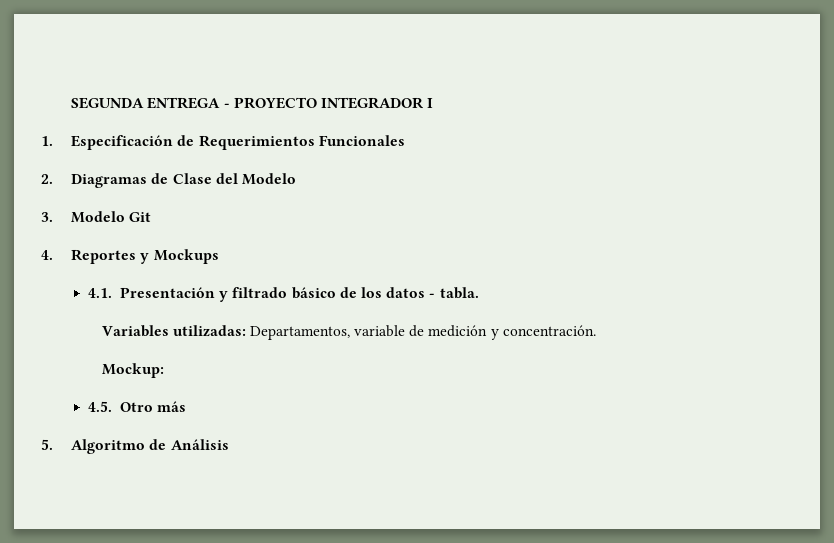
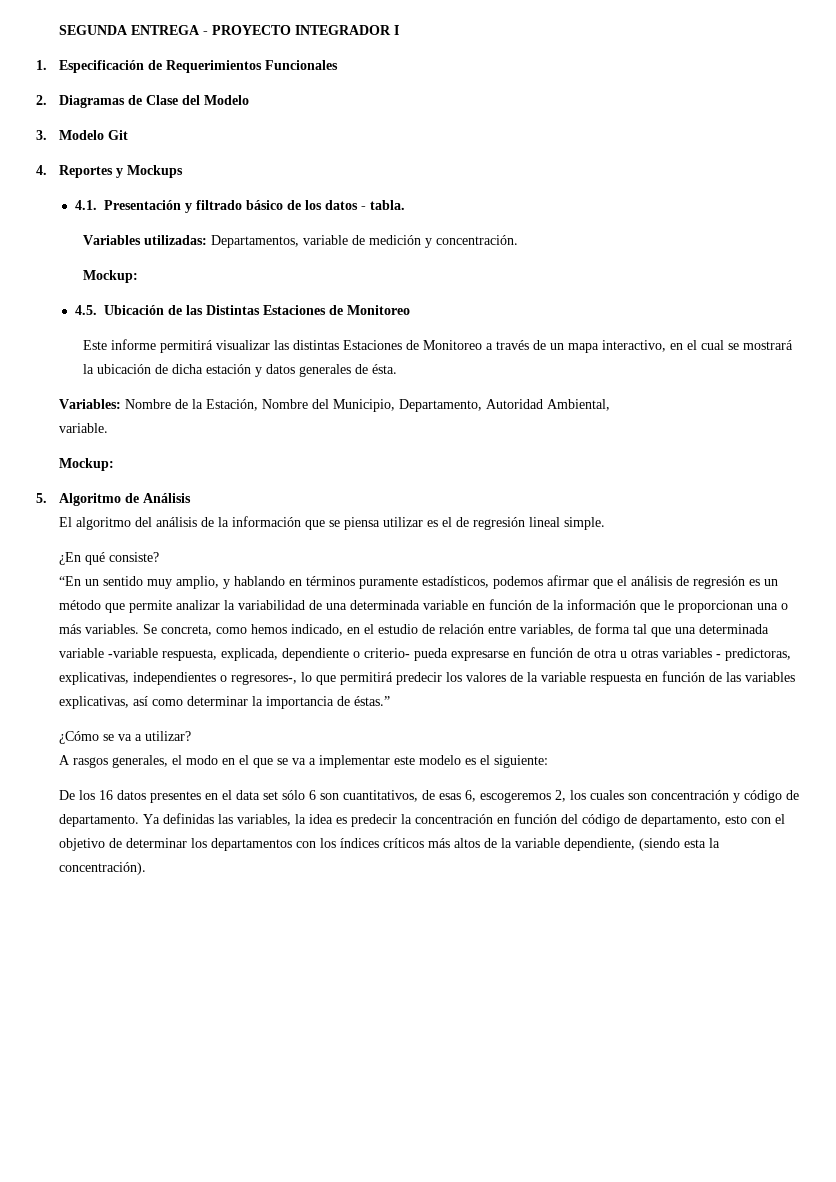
- 4.5. Otro más
+ 4.5. Ubicación de las Distintas Estaciones de Monitoreo
+ Este informe permitirá visualizar las distintas Estaciones de Monitoreo a través de un mapa interactivo, en el cual se mostrará la ubicación de dicha estación y datos generales de ésta.
+ Variables: Nombre de la Estación, Nombre del Municipio, Departamento, Autoridad Ambiental,
+ variable.
+ Mockup:
  5. Algoritmo de Análisis
+ El algoritmo del análisis de la información que se piensa utilizar es el de regresión lineal simple.
+ ¿En qué consiste?
+ “En un sentido muy amplio, y hablando en términos puramente estadísticos, podemos afirmar que el análisis de regresión es un método que permite analizar la variabilidad de una determinada variable en función de la información que le proporcionan una o más variables. Se concreta, como hemos indicado, en el estudio de relación entre variables, de forma tal que una determinada variable -variable respuesta, explicada, dependiente o criterio- pueda expresarse en función de otra u otras variables - predictoras, explicativas, independientes o regresores-, lo que permitirá predecir los valores de la variable respuesta en función de las variables explicativas, así como determinar la importancia de éstas.”
+ ¿Cómo se va a utilizar?
+ A rasgos generales, el modo en el que se va a implementar este modelo es el siguiente:
+ De los 16 datos presentes en el data set sólo 6 son cuantitativos, de esas 6, escogeremos 2, los cuales son concentración y código de departamento. Ya definidas las variables, la idea es predecir la concentración en función del código de departamento, esto con el objetivo de determinar los departamentos con los índices críticos más altos de la variable dependiente, (siendo esta la concentración).

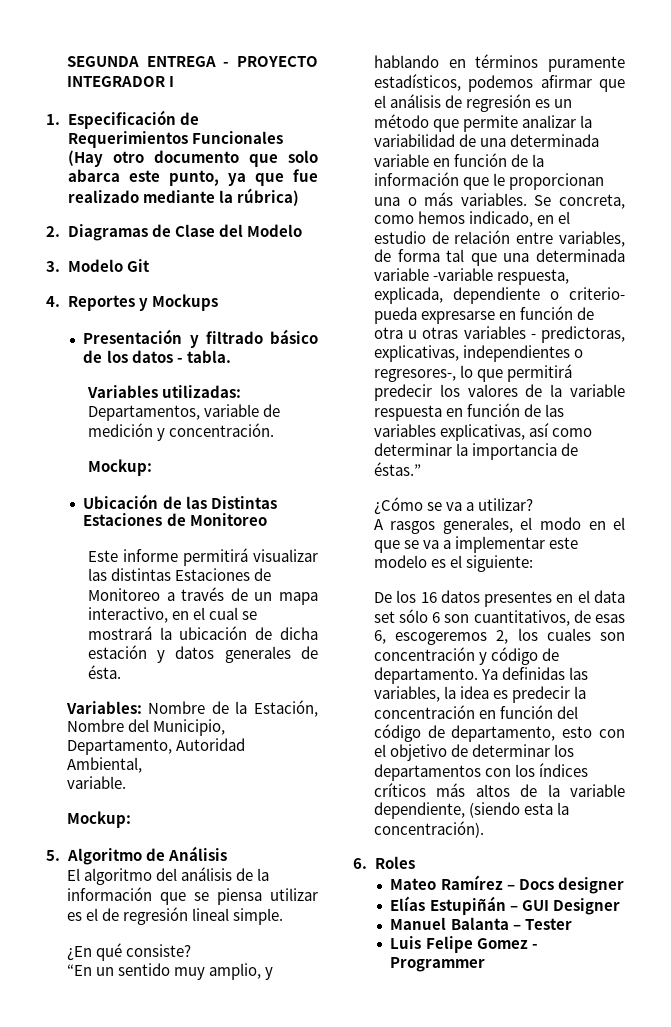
- 1. Especificación de Requerimientos Funcionales
+ 1. Especificación de Requerimientos Funcionales (Hay otro documento que solo abarca este punto, ya que fue realizado mediante la rúbrica)
- 4.1. Presentación y filtrado básico de los datos - tabla.
+ Presentación y filtrado básico de los datos - tabla.
- 4.5. Ubicación de las Distintas Estaciones de Monitoreo
+ Ubicación de las Distintas Estaciones de Monitoreo
+ 6. Roles
+ Mateo Ramírez – Docs designer
+ Elías Estupiñán – GUI Designer
+ Manuel Balanta – Tester
+ Luis Felipe Gomez - Programmer

